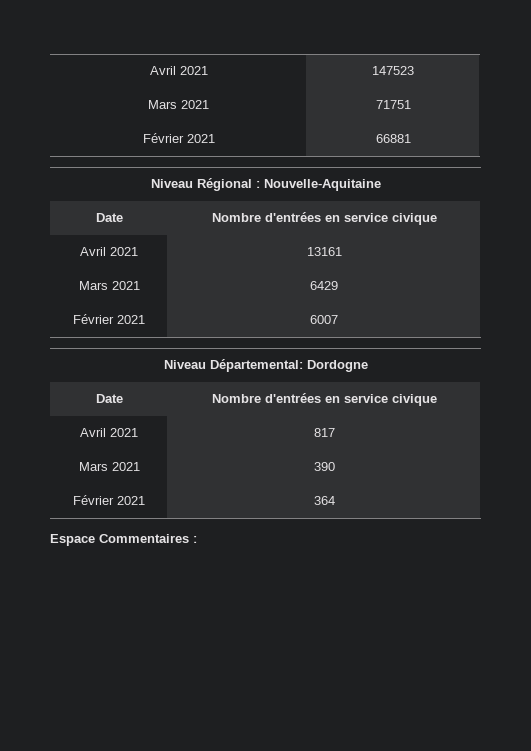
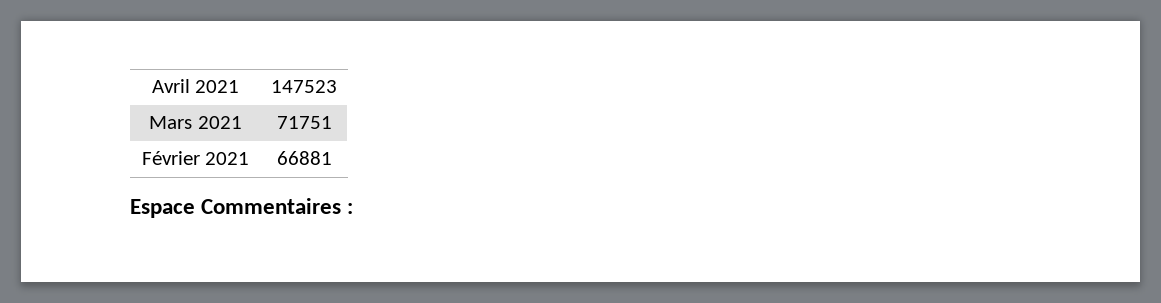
- Niveau Régional : Nouvelle-Aquitaine
- Date | Nombre d'entrées en service civique
- Avril 2021 | 13161
- Mars 2021 | 6429
- Février 2021 | 6007
- Niveau Départemental: Dordogne
- Date | Nombre d'entrées en service civique
- Avril 2021 | 817
- Mars 2021 | 390
- Février 2021 | 364

